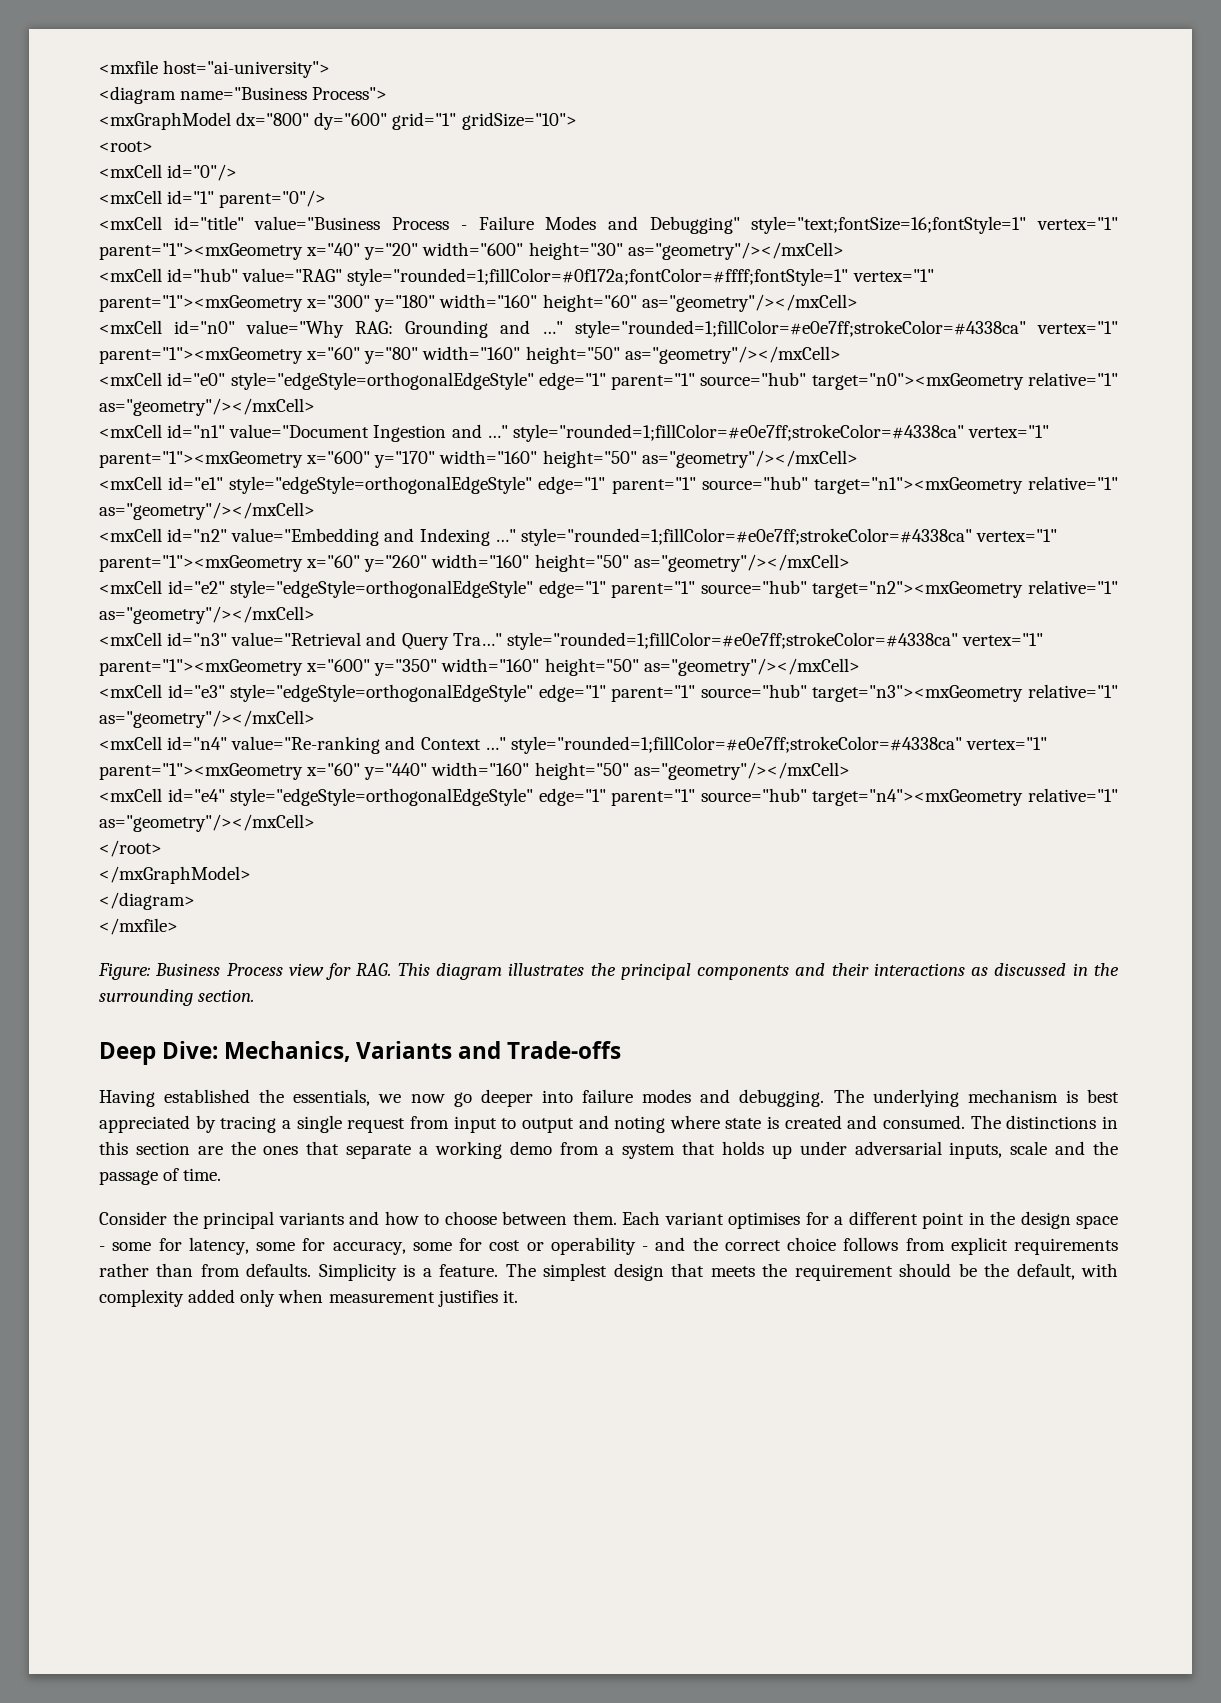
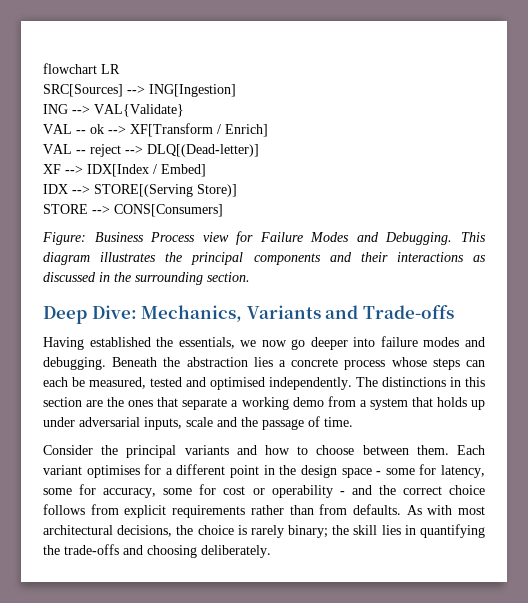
- <mxfile host="ai-university">
- <diagram name="Business Process">
- <mxGraphModel dx="800" dy="600" grid="1" gridSize="10">
- <root>
- <mxCell id="0"/>
- <mxCell id="1" parent="0"/>
- <mxCell id="title" value="Business Process - Failure Modes and Debugging" style="text;fontSize=16;fontStyle=1" vertex="1" parent="1"><mxGeometry x="40" y="20" width="600" height="30" as="geometry"/></mxCell>
- <mxCell id="hub" value="RAG" style="rounded=1;fillColor=#0f172a;fontColor=#ffff;fontStyle=1" vertex="1" parent="1"><mxGeometry x="300" y="180" width="160" height="60" as="geometry"/></mxCell>
- <mxCell id="n0" value="Why RAG: Grounding and …" style="rounded=1;fillColor=#e0e7ff;strokeColor=#4338ca" vertex="1" parent="1"><mxGeometry x="60" y="80" width="160" height="50" as="geometry"/></mxCell>
- <mxCell id="e0" style="edgeStyle=orthogonalEdgeStyle" edge="1" parent="1" source="hub" target="n0"><mxGeometry relative="1" as="geometry"/></mxCell>
- <mxCell id="n1" value="Document Ingestion and …" style="rounded=1;fillColor=#e0e7ff;strokeColor=#4338ca" vertex="1" parent="1"><mxGeometry x="600" y="170" width="160" height="50" as="geometry"/></mxCell>
- <mxCell id="e1" style="edgeStyle=orthogonalEdgeStyle" edge="1" parent="1" source="hub" target="n1"><mxGeometry relative="1" as="geometry"/></mxCell>
- <mxCell id="n2" value="Embedding and Indexing …" style="rounded=1;fillColor=#e0e7ff;strokeColor=#4338ca" vertex="1" parent="1"><mxGeometry x="60" y="260" width="160" height="50" as="geometry"/></mxCell>
- <mxCell id="e2" style="edgeStyle=orthogonalEdgeStyle" edge="1" parent="1" source="hub" target="n2"><mxGeometry relative="1" as="geometry"/></mxCell>
- <mxCell id="n3" value="Retrieval and Query Tra…" style="rounded=1;fillColor=#e0e7ff;strokeColor=#4338ca" vertex="1" parent="1"><mxGeometry x="600" y="350" width="160" height="50" as="geometry"/></mxCell>
- <mxCell id="e3" style="edgeStyle=orthogonalEdgeStyle" edge="1" parent="1" source="hub" target="n3"><mxGeometry relative="1" as="geometry"/></mxCell>
- <mxCell id="n4" value="Re-ranking and Context …" style="rounded=1;fillColor=#e0e7ff;strokeColor=#4338ca" vertex="1" parent="1"><mxGeometry x="60" y="440" width="160" height="50" as="geometry"/></mxCell>
- <mxCell id="e4" style="edgeStyle=orthogonalEdgeStyle" edge="1" parent="1" source="hub" target="n4"><mxGeometry relative="1" as="geometry"/></mxCell>
- </root>
- </mxGraphModel>
- </diagram>
- </mxfile>
+ flowchart LR
+ SRC[Sources] --> ING[Ingestion]
+ ING --> VAL{Validate}
+ VAL -- ok --> XF[Transform / Enrich]
+ VAL -- reject --> DLQ[(Dead-letter)]
+ XF --> IDX[Index / Embed]
+ IDX --> STORE[(Serving Store)]
+ STORE --> CONS[Consumers]
- Figure: Business Process view for RAG. This diagram illustrates the principal components and their interactions as discussed in the surrounding section.
+ Figure: Business Process view for Failure Modes and Debugging. This diagram illustrates the principal components and their interactions as discussed in the surrounding section.
- The underlying mechanism is best appreciated by tracing a single request from input to output and noting where state is created and consumed.
+ Beneath the abstraction lies a concrete process whose steps can each be measured, tested and optimised independently.
- Simplicity is a feature. The simplest design that meets the requirement should be the default, with complexity added only when measurement justifies it.
+ As with most architectural decisions, the choice is rarely binary; the skill lies in quantifying the trade-offs and choosing deliberately.

